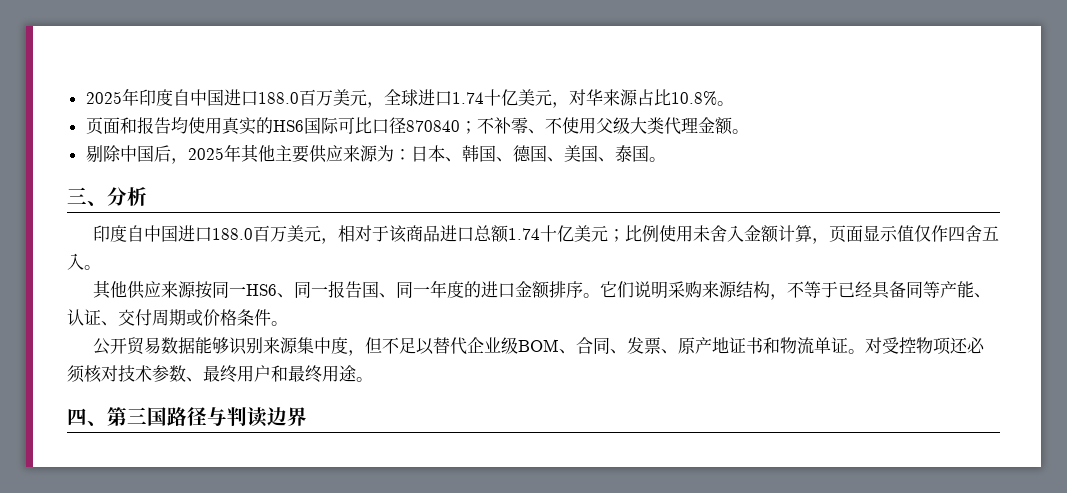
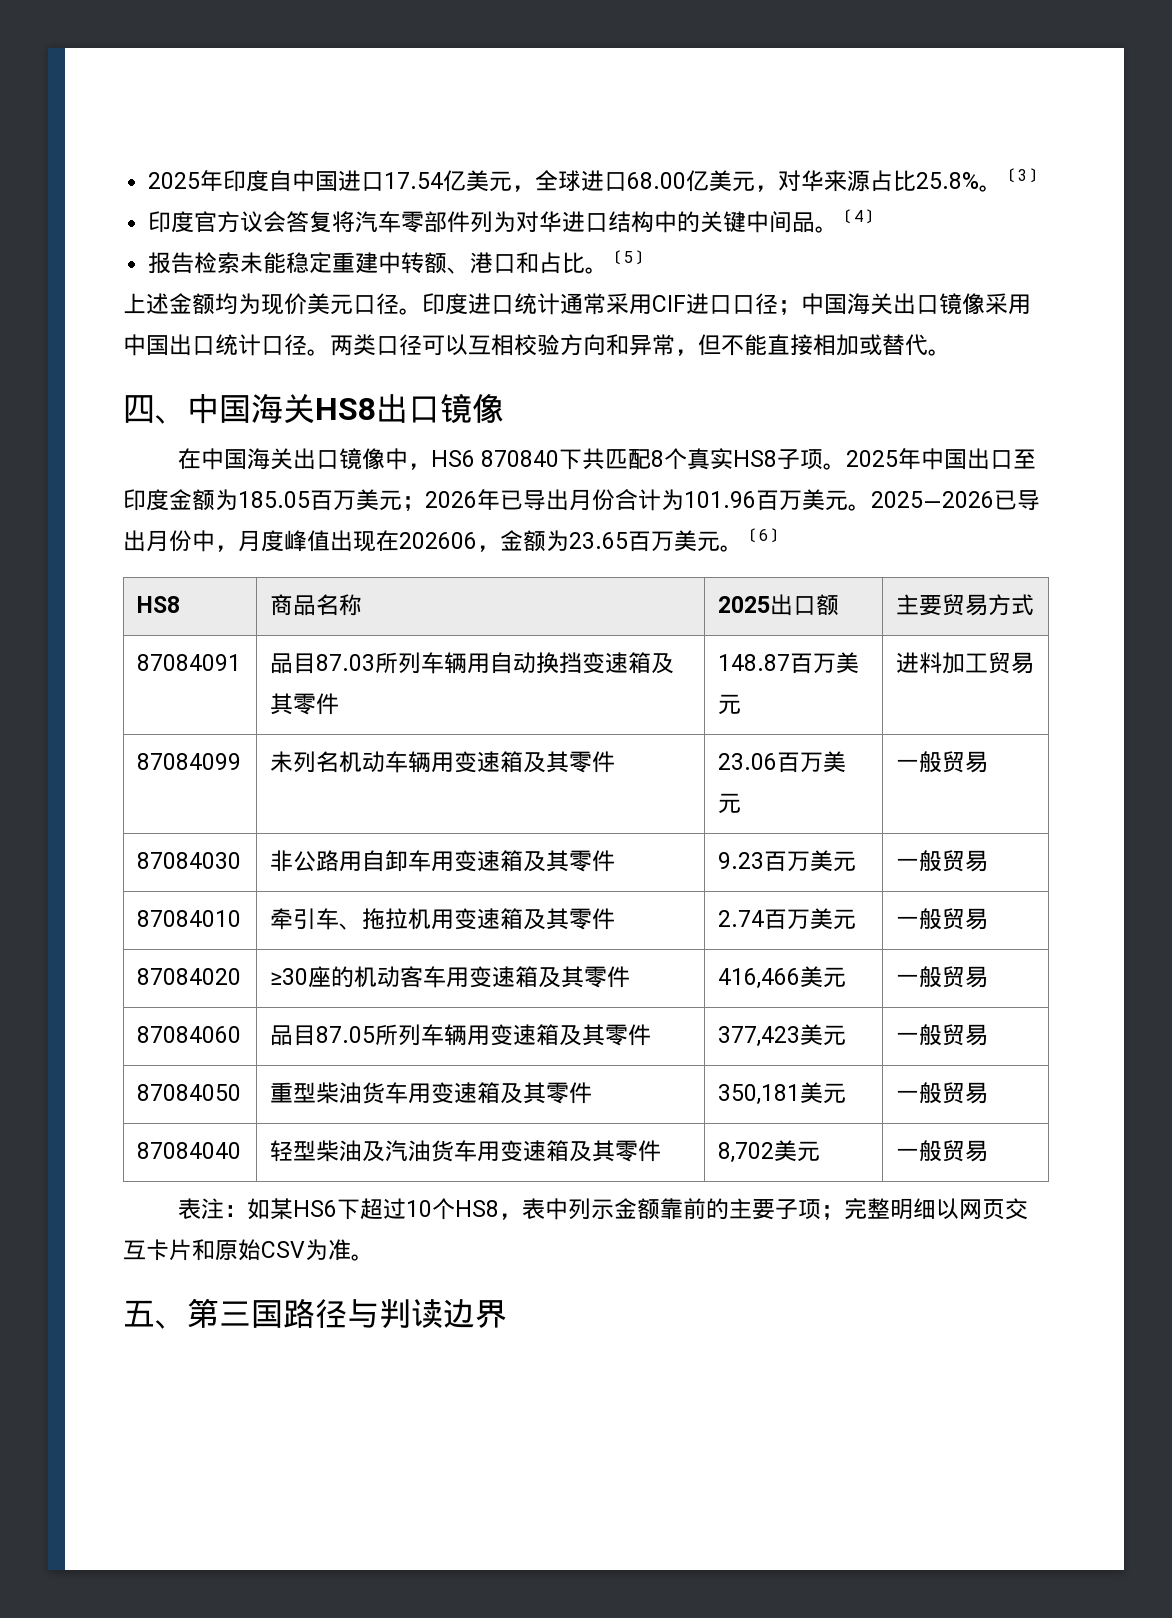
- 2025年印度自中国进口188.0百万美元，全球进口1.74十亿美元，对华来源占比10.8%。
- 页面和报告均使用真实的HS6国际可比口径870840；不补零、不使用父级大类代理金额。
- 剔除中国后，2025年其他主要供应来源为：日本、韩国、德国、美国、泰国。
- 三、分析
- 印度自中国进口188.0百万美元，相对于该商品进口总额1.74十亿美元；比例使用未舍入金额计算，页面显示值仅作四舍五入。
- 其他供应来源按同一HS6、同一报告国、同一年度的进口金额排序。它们说明采购来源结构，不等于已经具备同等产能、认证、交付周期或价格条件。
- 公开贸易数据能够识别来源集中度，但不足以替代企业级BOM、合同、发票、原产地证书和物流单证。对受控物项还必须核对技术参数、最终用户和最终用途。
- 四、第三国路径与判读边界
+ 2025年印度自中国进口17.54亿美元，全球进口68.00亿美元，对华来源占比25.8%。〔3〕
+ 印度官方议会答复将汽车零部件列为对华进口结构中的关键中间品。〔4〕
+ 报告检索未能稳定重建中转额、港口和占比。〔5〕
+ 上述金额均为现价美元口径。印度进口统计通常采用CIF进口口径；中国海关出口镜像采用中国出口统计口径。两类口径可以互相校验方向和异常，但不能直接相加或替代。
+ 四、中国海关HS8出口镜像
+ 在中国海关出口镜像中，HS6 870840下共匹配8个真实HS8子项。2025年中国出口至印度金额为185.05百万美元；2026年已导出月份合计为101.96百万美元。2025—2026已导出月份中，月度峰值出现在202606，金额为23.65百万美元。〔6〕
+ HS8 | 商品名称 | 2025出口额 | 主要贸易方式
+ 87084091 | 品目87.03所列车辆用自动换挡变速箱及其零件 | 148.87百万美元 | 进料加工贸易
+ 87084099 | 未列名机动车辆用变速箱及其零件 | 23.06百万美元 | 一般贸易
+ 87084030 | 非公路用自卸车用变速箱及其零件 | 9.23百万美元 | 一般贸易
+ 87084010 | 牵引车、拖拉机用变速箱及其零件 | 2.74百万美元 | 一般贸易
+ 87084020 | ≥30座的机动客车用变速箱及其零件 | 416,466美元 | 一般贸易
+ 87084060 | 品目87.05所列车辆用变速箱及其零件 | 377,423美元 | 一般贸易
+ 87084050 | 重型柴油货车用变速箱及其零件 | 350,181美元 | 一般贸易
+ 87084040 | 轻型柴油及汽油货车用变速箱及其零件 | 8,702美元 | 一般贸易
+ 表注：如某HS6下超过10个HS8，表中列示金额靠前的主要子项；完整明细以网页交互卡片和原始CSV为准。
+ 五、第三国路径与判读边界

